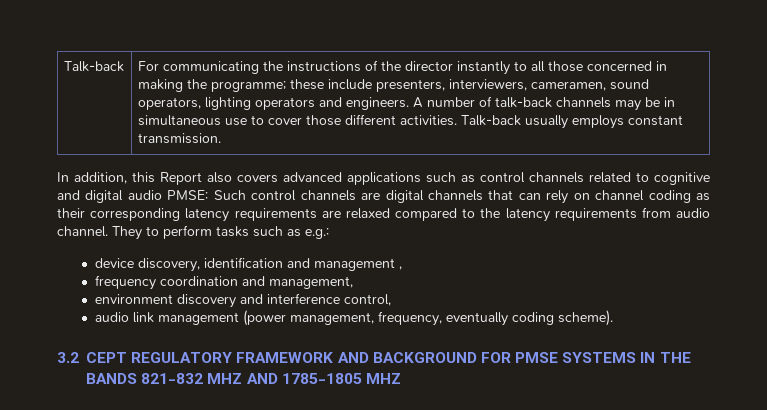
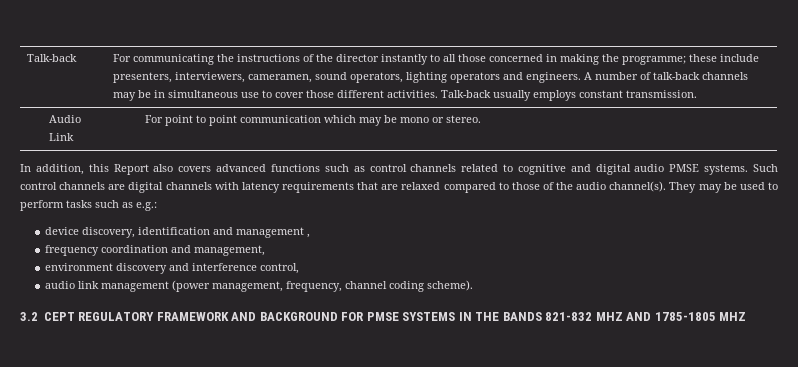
+ Audio Link | For point to point communication which may be mono or stereo.
- In addition, this Report also covers advanced applications such as control channels related to cognitive and digital audio PMSE: Such control channels are digital channels that can rely on channel coding as their corresponding latency requirements are relaxed compared to the latency requirements from audio channel. They to perform tasks such as e.g.:
+ In addition, this Report also covers advanced functions such as control channels related to cognitive and digital audio PMSE systems. Such control channels are digital channels with latency requirements that are relaxed compared to those of the audio channel(s). They may be used to perform tasks such as e.g.:
- audio link management (power management, frequency, eventually coding scheme).
+ audio link management (power management, frequency, channel coding scheme).

